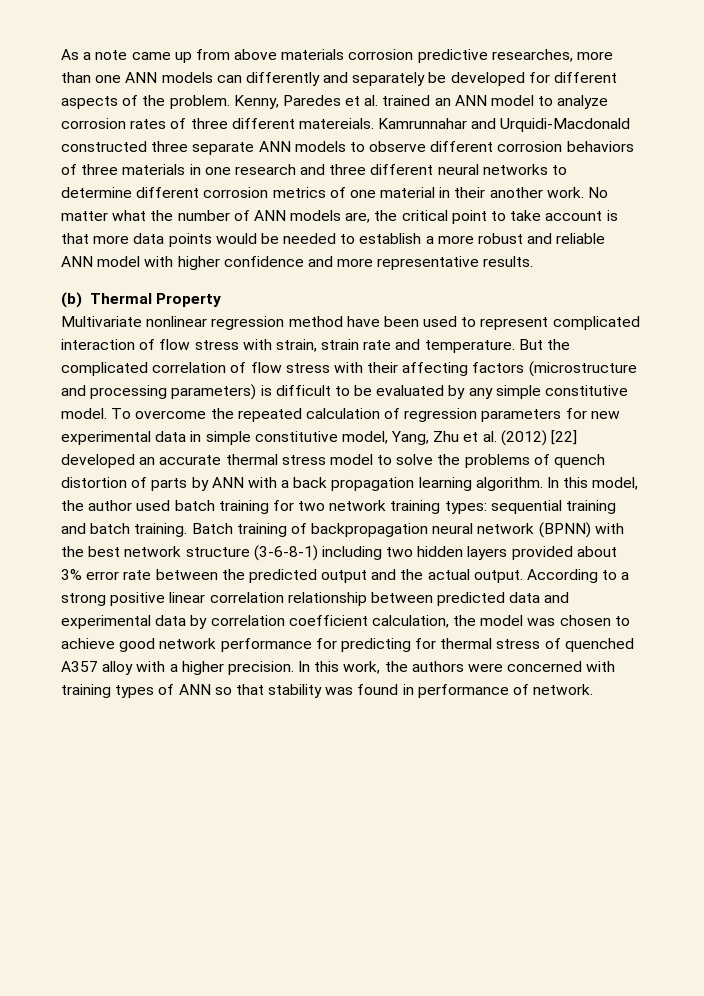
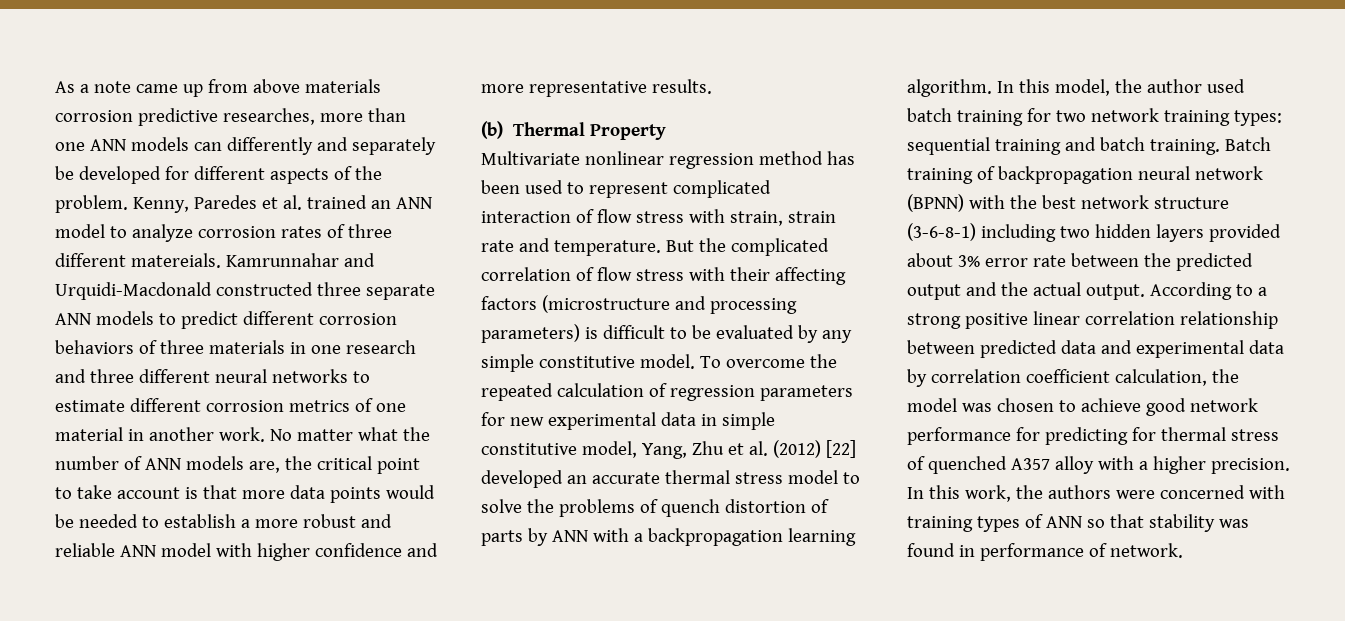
- Kamrunnahar and Urquidi-Macdonald constructed three separate ANN models to observe different corrosion behaviors of three materials in one research and three different neural networks to determine different corrosion metrics of one material in their another work.
+ Kamrunnahar and Urquidi-Macdonald constructed three separate ANN models to predict different corrosion behaviors of three materials in one research and three different neural networks to estimate different corrosion metrics of one material in another work.
- Multivariate nonlinear regression method have been used to represent complicated interaction of flow stress with strain, strain rate and temperature.
+ Multivariate nonlinear regression method has been used to represent complicated interaction of flow stress with strain, strain rate and temperature.
- To overcome the repeated calculation of regression parameters for new experimental data in simple constitutive model, Yang, Zhu et al. (2012) [22] developed an accurate thermal stress model to solve the problems of quench distortion of parts by ANN with a back propagation learning algorithm.
+ To overcome the repeated calculation of regression parameters for new experimental data in simple constitutive model, Yang, Zhu et al. (2012) [22] developed an accurate thermal stress model to solve the problems of quench distortion of parts by ANN with a backpropagation learning algorithm.

